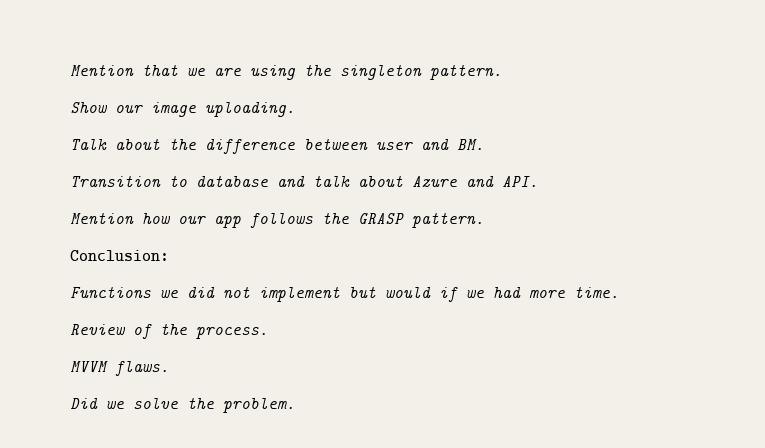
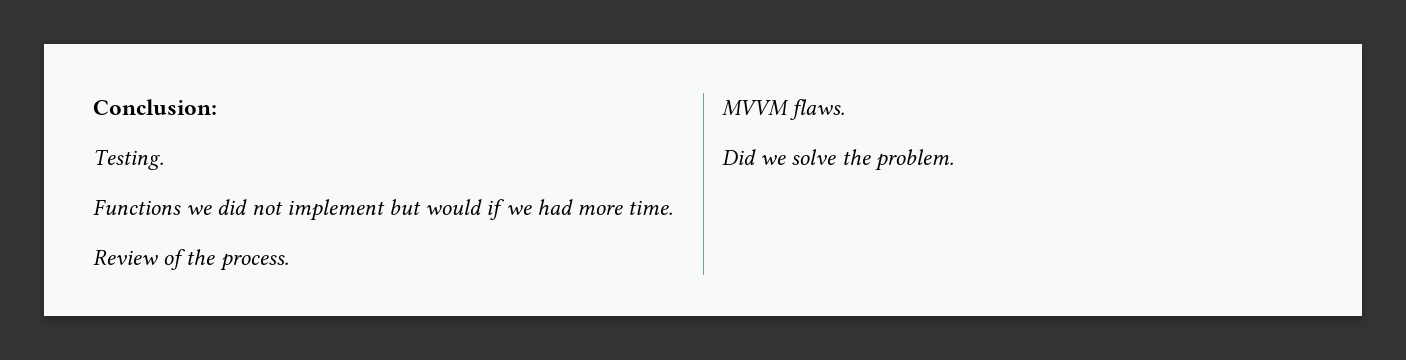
- Mention that we are using the singleton pattern.
- Show our image uploading.
- Talk about the difference between user and BM.
- Transition to database and talk about Azure and API.
- Mention how our app follows the GRASP pattern.
  Conclusion:
+ Testing.

